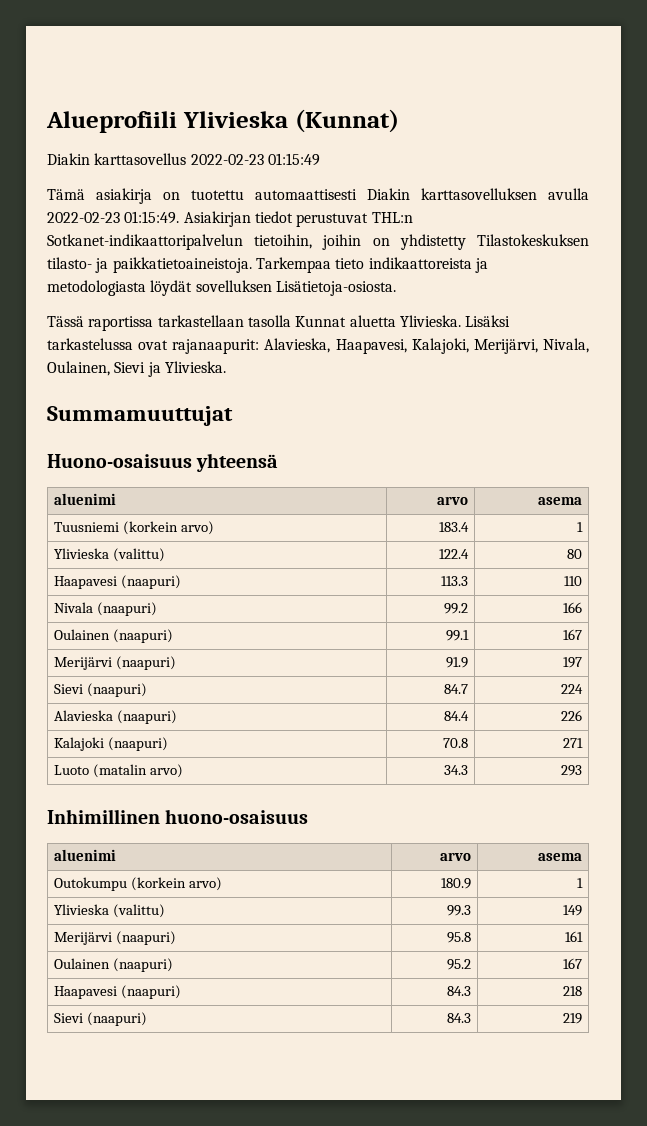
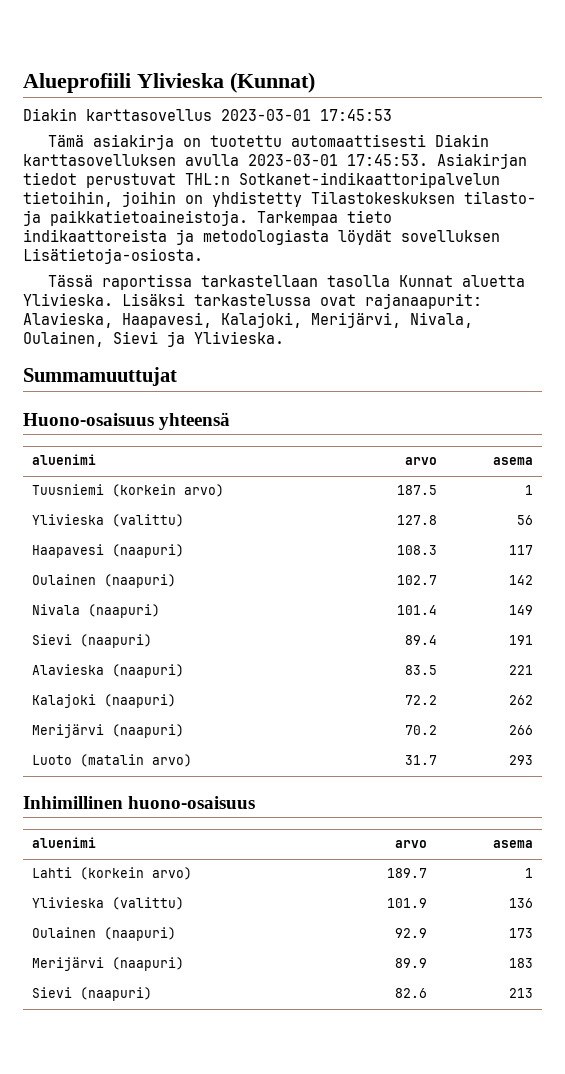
- Diakin karttasovellus 2022-02-23 01:15:49
+ Diakin karttasovellus 2023-03-01 17:45:53
- Tämä asiakirja on tuotettu automaattisesti Diakin karttasovelluksen avulla 2022-02-23 01:15:49.
+ Tämä asiakirja on tuotettu automaattisesti Diakin karttasovelluksen avulla 2023-03-01 17:45:53.
- Tuusniemi (korkein arvo) | 183.4 | 1
- Ylivieska (valittu) | 122.4 | 80
- Haapavesi (naapuri) | 113.3 | 110
- Nivala (naapuri) | 99.2 | 166
- Oulainen (naapuri) | 99.1 | 167
- Merijärvi (naapuri) | 91.9 | 197
- Sievi (naapuri) | 84.7 | 224
- Alavieska (naapuri) | 84.4 | 226
- Kalajoki (naapuri) | 70.8 | 271
+ Tuusniemi (korkein arvo) | 187.5 | 1
+ Ylivieska (valittu) | 127.8 | 56
+ Haapavesi (naapuri) | 108.3 | 117
+ Oulainen (naapuri) | 102.7 | 142
+ Nivala (naapuri) | 101.4 | 149
+ Sievi (naapuri) | 89.4 | 191
+ Alavieska (naapuri) | 83.5 | 221
+ Kalajoki (naapuri) | 72.2 | 262
+ Merijärvi (naapuri) | 70.2 | 266
- Luoto (matalin arvo) | 34.3 | 293
+ Luoto (matalin arvo) | 31.7 | 293
- Outokumpu (korkein arvo) | 180.9 | 1
- Ylivieska (valittu) | 99.3 | 149
- Merijärvi (naapuri) | 95.8 | 161
- Oulainen (naapuri) | 95.2 | 167
- Haapavesi (naapuri) | 84.3 | 218
- Sievi (naapuri) | 84.3 | 219
+ Lahti (korkein arvo) | 189.7 | 1
+ Ylivieska (valittu) | 101.9 | 136
+ Oulainen (naapuri) | 92.9 | 173
+ Merijärvi (naapuri) | 89.9 | 183
+ Sievi (naapuri) | 82.6 | 213

